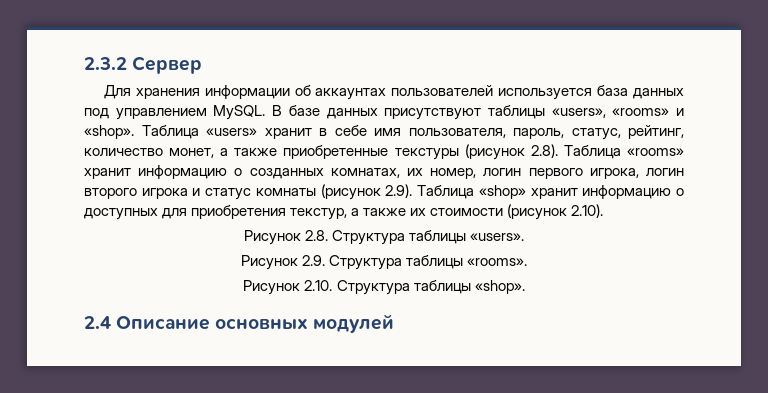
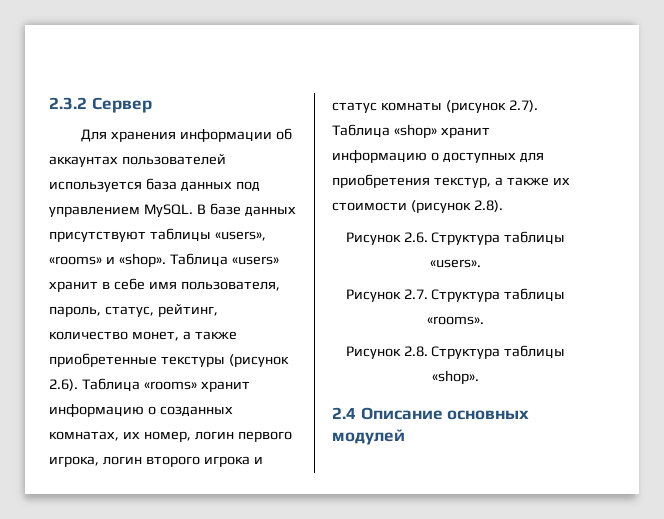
- Таблица «users» хранит в себе имя пользователя, пароль, статус, рейтинг, количество монет, а также приобретенные текстуры (рисунок 2.8). Таблица «rooms» хранит информацию о созданных комнатах, их номер, логин первого игрока, логин второго игрока и статус комнаты (рисунок 2.9). Таблица «shop» хранит информацию о доступных для приобретения текстур, а также их стоимости (рисунок 2.10).
- Рисунок 2.8. Структура таблицы «users».
+ Таблица «users» хранит в себе имя пользователя, пароль, статус, рейтинг, количество монет, а также приобретенные текстуры (рисунок 2.6). Таблица «rooms» хранит информацию о созданных комнатах, их номер, логин первого игрока, логин второго игрока и статус комнаты (рисунок 2.7). Таблица «shop» хранит информацию о доступных для приобретения текстур, а также их стоимости (рисунок 2.8).
+ Рисунок 2.6. Структура таблицы «users».
- Рисунок 2.9. Структура таблицы «rooms».
+ Рисунок 2.7. Структура таблицы «rooms».
- Рисунок 2.10. Структура таблицы «shop».
+ Рисунок 2.8. Структура таблицы «shop».

